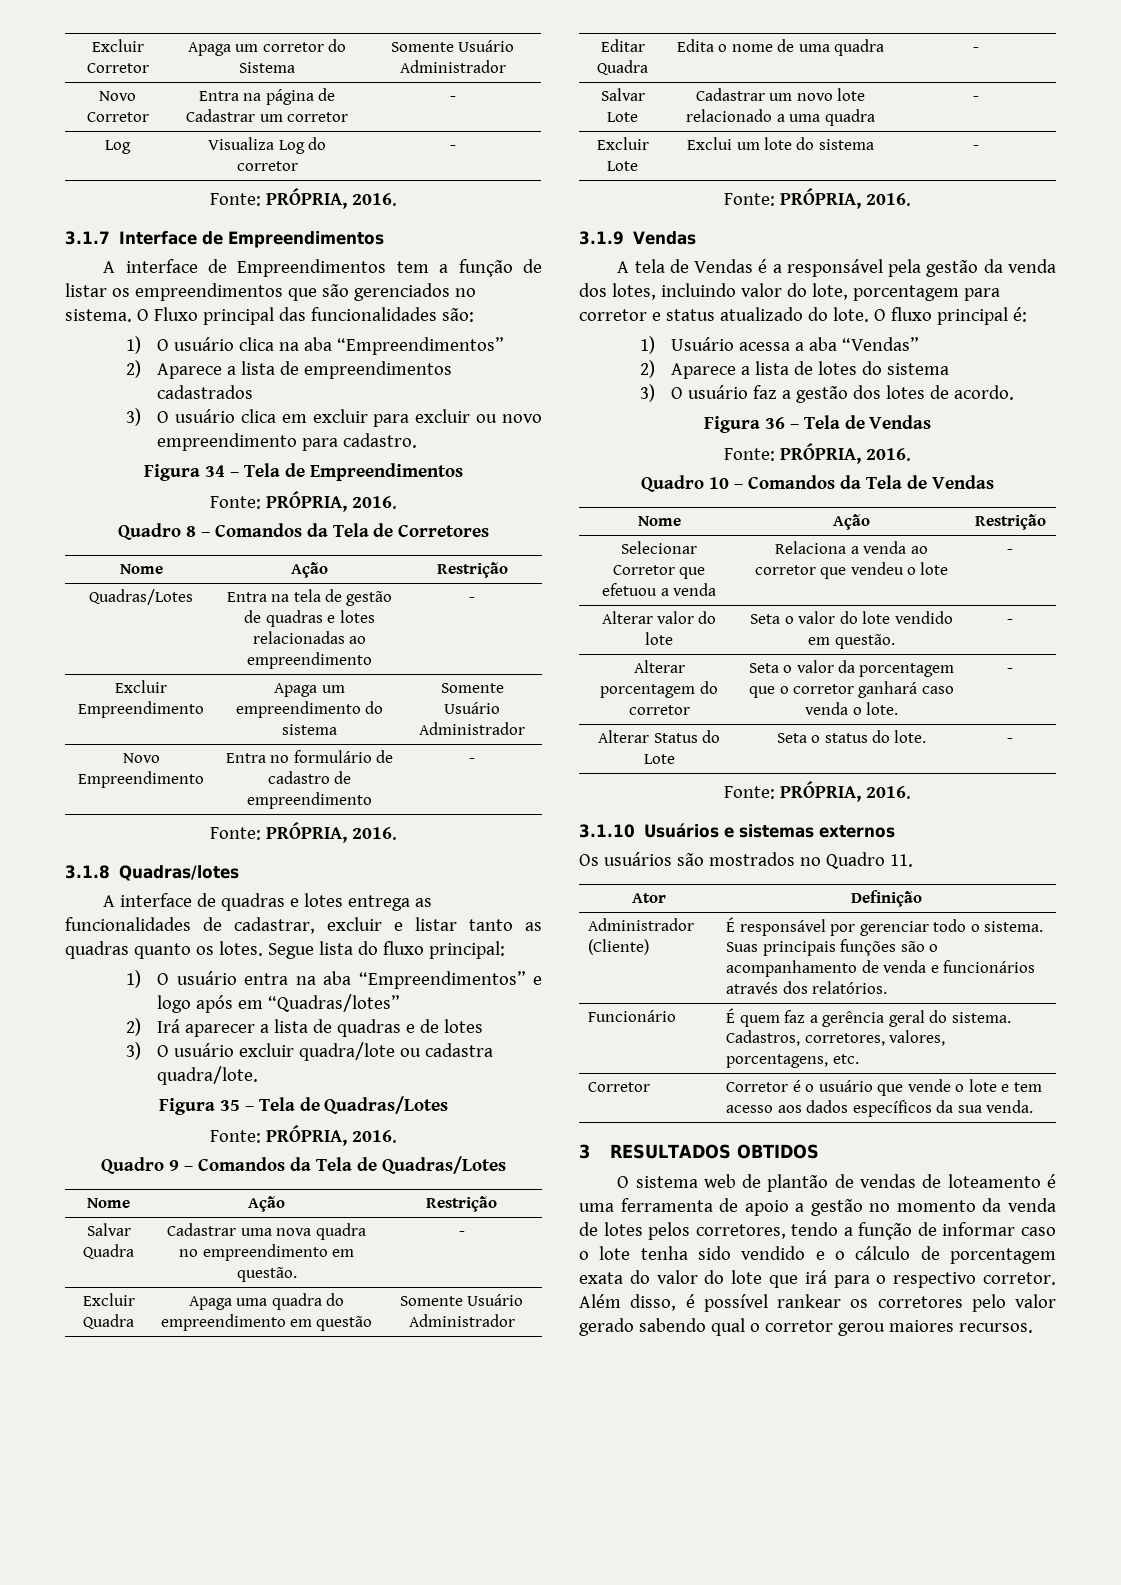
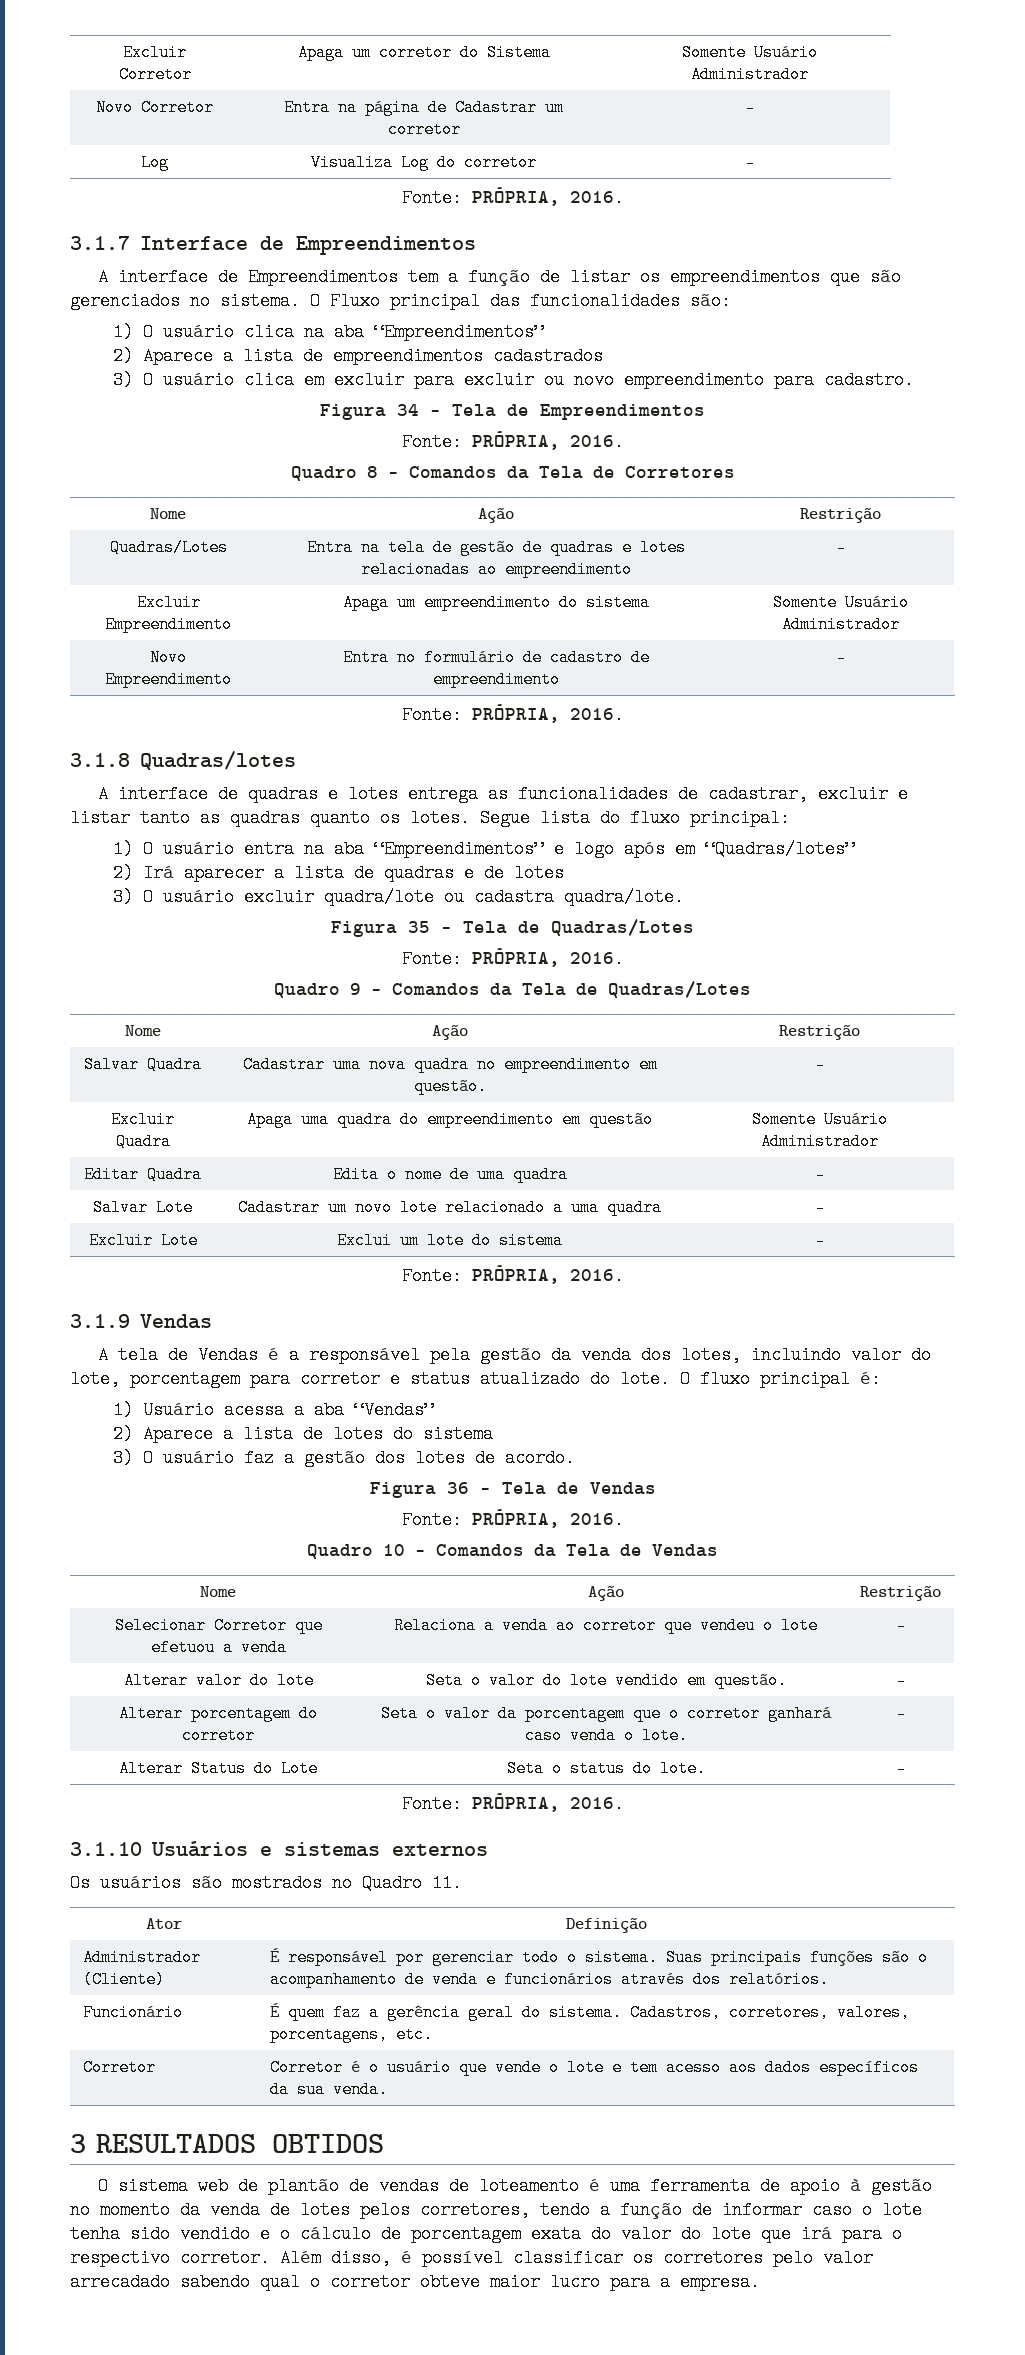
- O sistema web de plantão de vendas de loteamento é uma ferramenta de apoio a gestão no momento da venda de lotes pelos corretores, tendo a função de informar caso o lote tenha sido vendido e o cálculo de porcentagem exata do valor do lote que irá para o respectivo corretor.
+ O sistema web de plantão de vendas de loteamento é uma ferramenta de apoio à gestão no momento da venda de lotes pelos corretores, tendo a função de informar caso o lote tenha sido vendido e o cálculo de porcentagem exata do valor do lote que irá para o respectivo corretor.
- Além disso, é possível rankear os corretores pelo valor gerado sabendo qual o corretor gerou maiores recursos.
+ Além disso, é possível classificar os corretores pelo valor arrecadado sabendo qual o corretor obteve maior lucro para a empresa.

